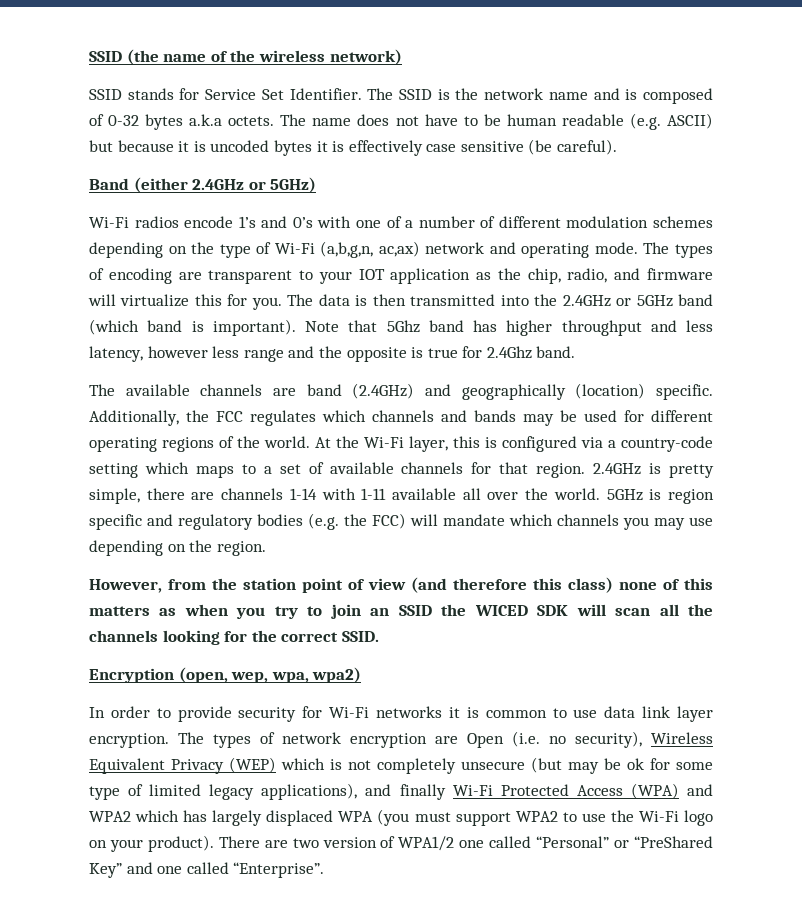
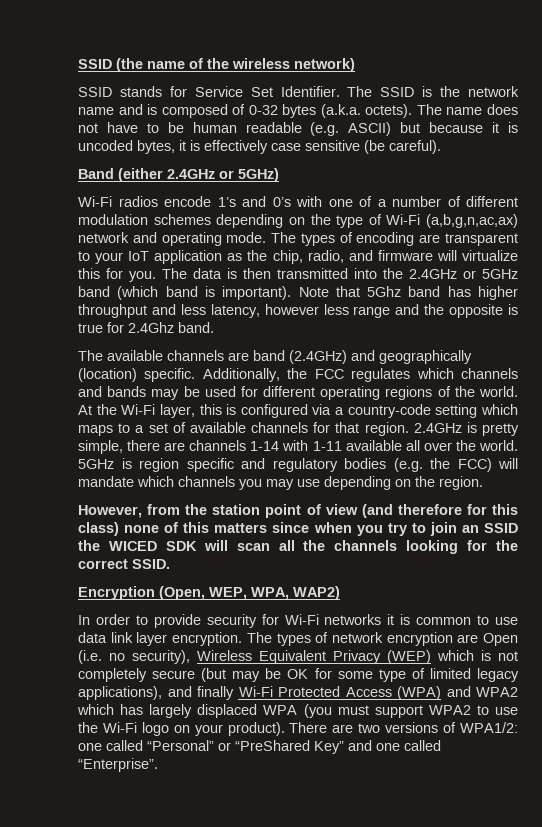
- The SSID is the network name and is composed of 0-32 bytes a.k.a octets.
+ The SSID is the network name and is composed of 0-32 bytes (a.k.a. octets).
- The name does not have to be human readable (e.g. ASCII) but because it is uncoded bytes it is effectively case sensitive (be careful).
+ The name does not have to be human readable (e.g. ASCII) but because it is uncoded bytes, it is effectively case sensitive (be careful).
- Wi-Fi radios encode 1’s and 0’s with one of a number of different modulation schemes depending on the type of Wi-Fi (a,b,g,n, ac,ax) network and operating mode.
+ Wi-Fi radios encode 1’s and 0’s with one of a number of different modulation schemes depending on the type of Wi-Fi (a,b,g,n,ac,ax) network and operating mode.
- The types of encoding are transparent to your IOT application as the chip, radio, and firmware will virtualize this for you.
+ The types of encoding are transparent to your IoT application as the chip, radio, and firmware will virtualize this for you.
- However, from the station point of view (and therefore this class) none of this matters as when you try to join an SSID the WICED SDK will scan all the channels looking for the correct SSID.
+ However, from the station point of view (and therefore for this class) none of this matters since when you try to join an SSID the WICED SDK will scan all the channels looking for the correct SSID.
- Encryption (open, wep, wpa, wpa2)
+ Encryption (Open, WEP, WPA, WAP2)
- The types of network encryption are Open (i.e. no security), Wireless Equivalent Privacy (WEP) which is not completely unsecure (but may be ok for some type of limited legacy applications), and finally Wi-Fi Protected Access (WPA) and WPA2 which has largely displaced WPA (you must support WPA2 to use the Wi-Fi logo on your product).
+ The types of network encryption are Open (i.e. no security), Wireless Equivalent Privacy (WEP) which is not completely secure (but may be OK for some type of limited legacy applications), and finally Wi-Fi Protected Access (WPA) and WPA2 which has largely displaced WPA (you must support WPA2 to use the Wi-Fi logo on your product).
- There are two version of WPA1/2 one called “Personal” or “PreShared Key” and one called “Enterprise”.
+ There are two versions of WPA1/2: one called “Personal” or “PreShared Key” and one called “Enterprise”.

